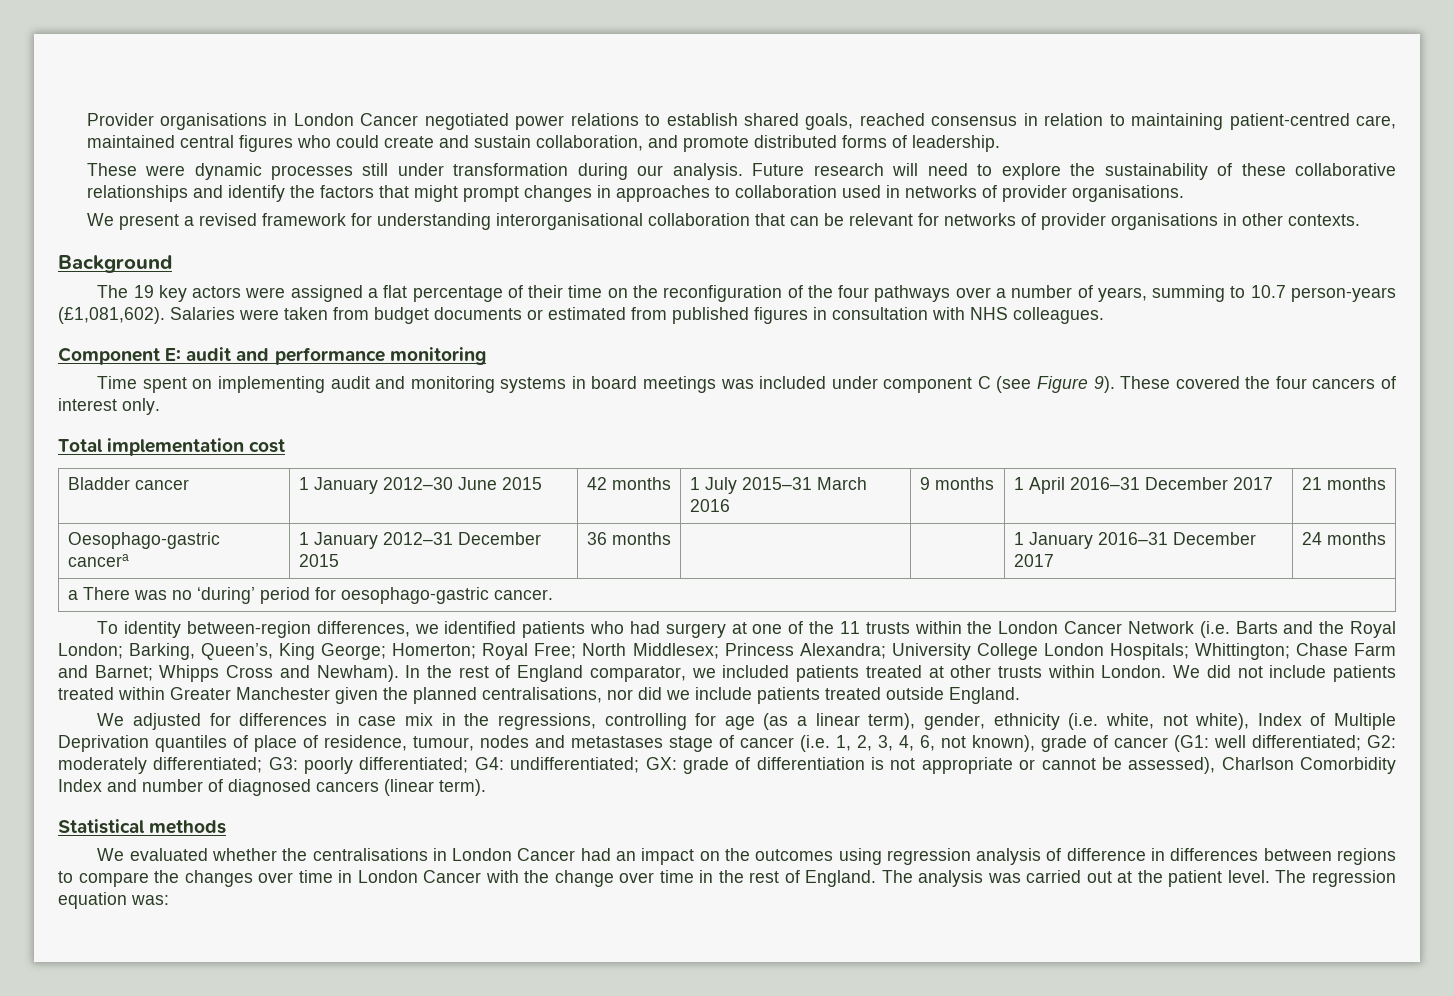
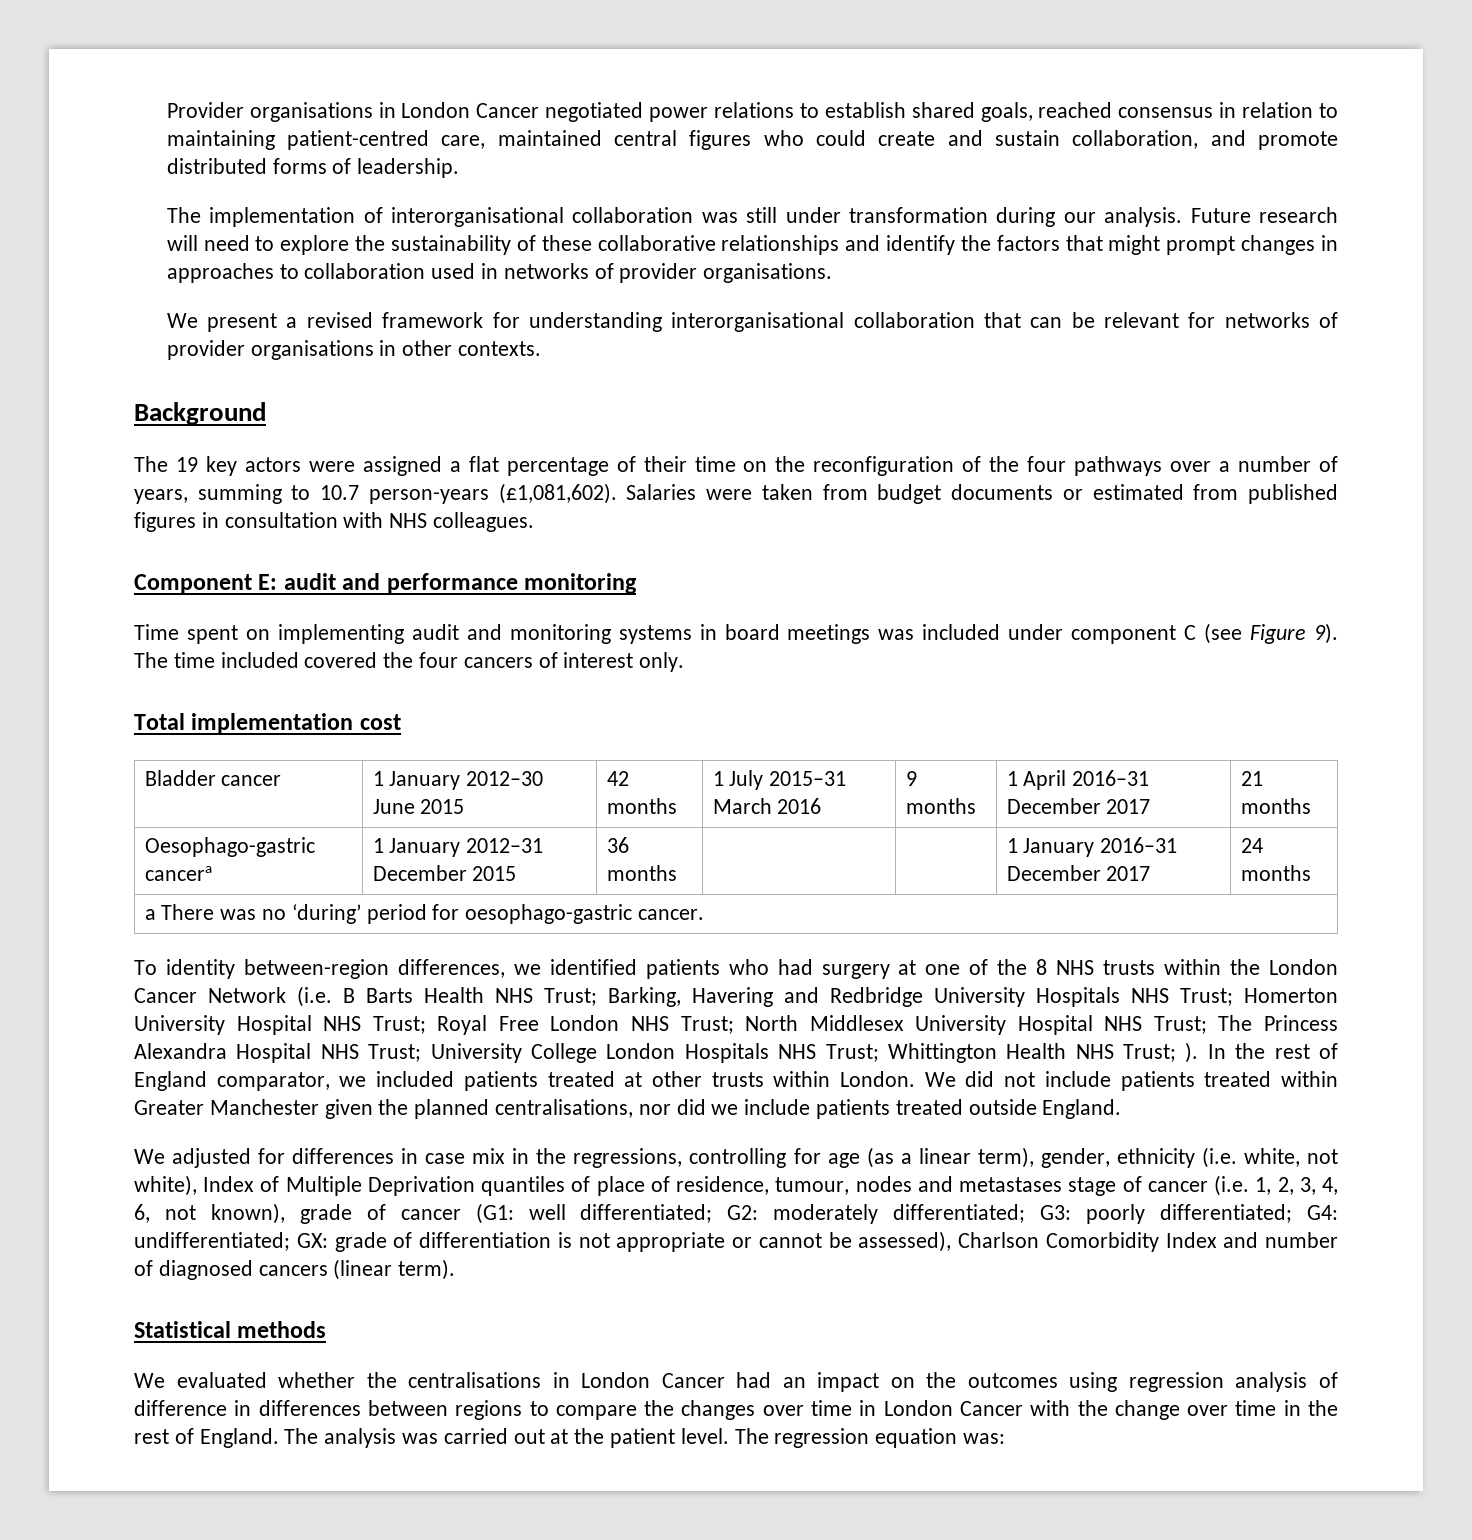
- These were dynamic processes still under transformation during our analysis.
+ The implementation of interorganisational collaboration was still under transformation during our analysis.
- These covered the four cancers of interest only.
+ The time included covered the four cancers of interest only.
- To identity between-region differences, we identified patients who had surgery at one of the 11 trusts within the London Cancer Network (i.e. Barts and the Royal London; Barking, Queen’s, King George; Homerton; Royal Free; North Middlesex; Princess Alexandra; University College London Hospitals; Whittington; Chase Farm and Barnet; Whipps Cross and Newham).
+ To identity between-region differences, we identified patients who had surgery at one of the 8 NHS trusts within the London Cancer Network (i.e. B Barts Health NHS Trust; Barking, Havering and Redbridge University Hospitals NHS Trust; Homerton University Hospital NHS Trust; Royal Free London NHS Trust; North Middlesex University Hospital NHS Trust; The Princess Alexandra Hospital NHS Trust; University College London Hospitals NHS Trust; Whittington Health NHS Trust; ).

